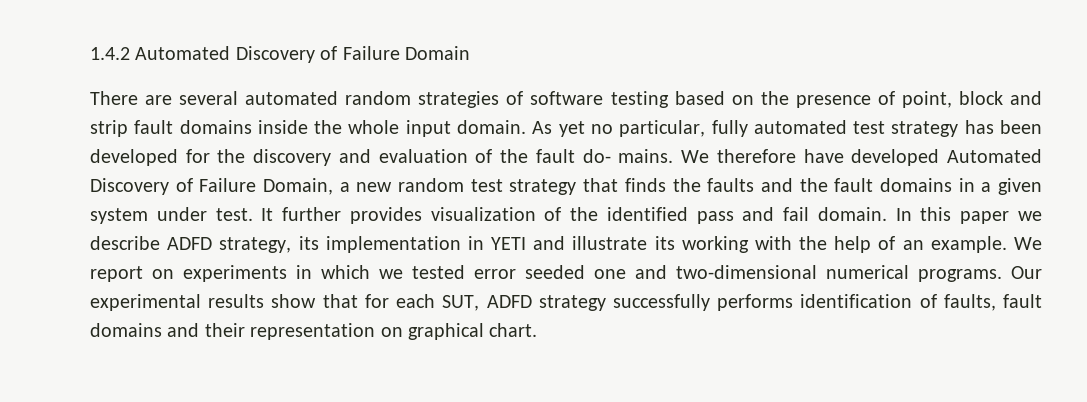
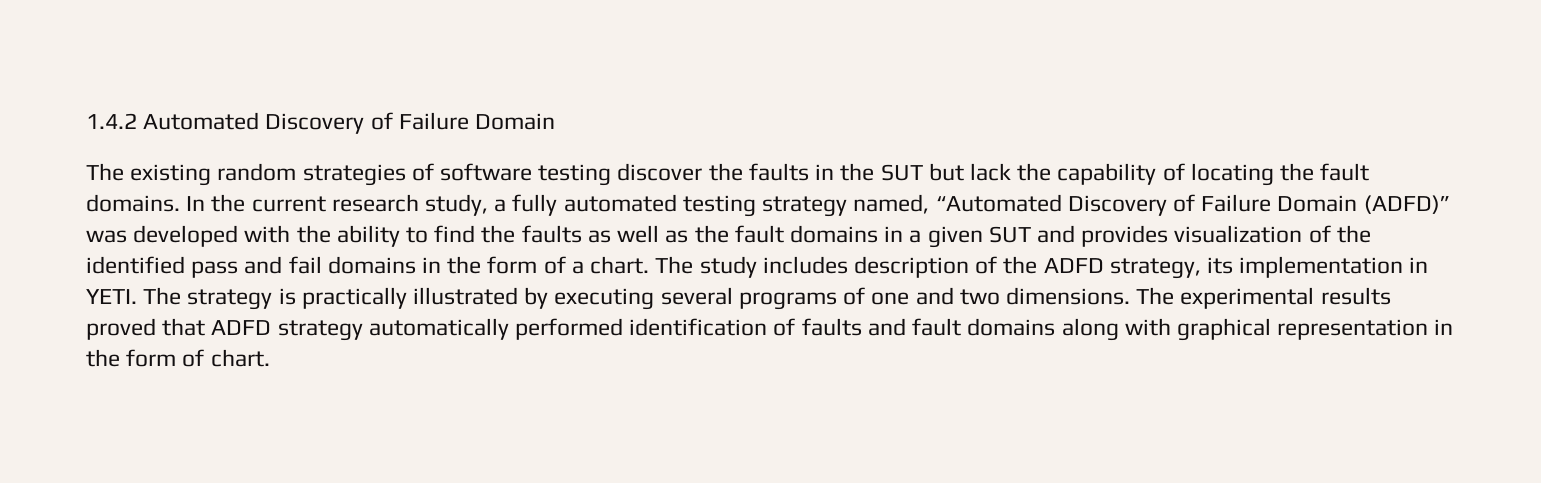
- There are several automated random strategies of software testing based on the presence of point, block and strip fault domains inside the whole input domain. As yet no particular, fully automated test strategy has been developed for the discovery and evaluation of the fault do- mains. We therefore have developed Automated Discovery of Failure Domain, a new random test strategy that finds the faults and the fault domains in a given system under test. It further provides visualization of the identified pass and fail domain. In this paper we describe ADFD strategy, its implementation in YETI and illustrate its working with the help of an example. We report on experiments in which we tested error seeded one and two-dimensional numerical programs. Our experimental results show that for each SUT, ADFD strategy successfully performs identification of faults, fault domains and their representation on graphical chart.
+ The existing random strategies of software testing discover the faults in the SUT but lack the capability of locating the fault domains. In the current research study, a fully automated testing strategy named, “Automated Discovery of Failure Domain (ADFD)” was developed with the ability to find the faults as well as the fault domains in a given SUT and provides visualization of the identified pass and fail domains in the form of a chart. The study includes description of the ADFD strategy, its implementation in YETI. The strategy is practically illustrated by executing several programs of one and two dimensions. The experimental results proved that ADFD strategy automatically performed identification of faults and fault domains along with graphical representation in the form of chart.

